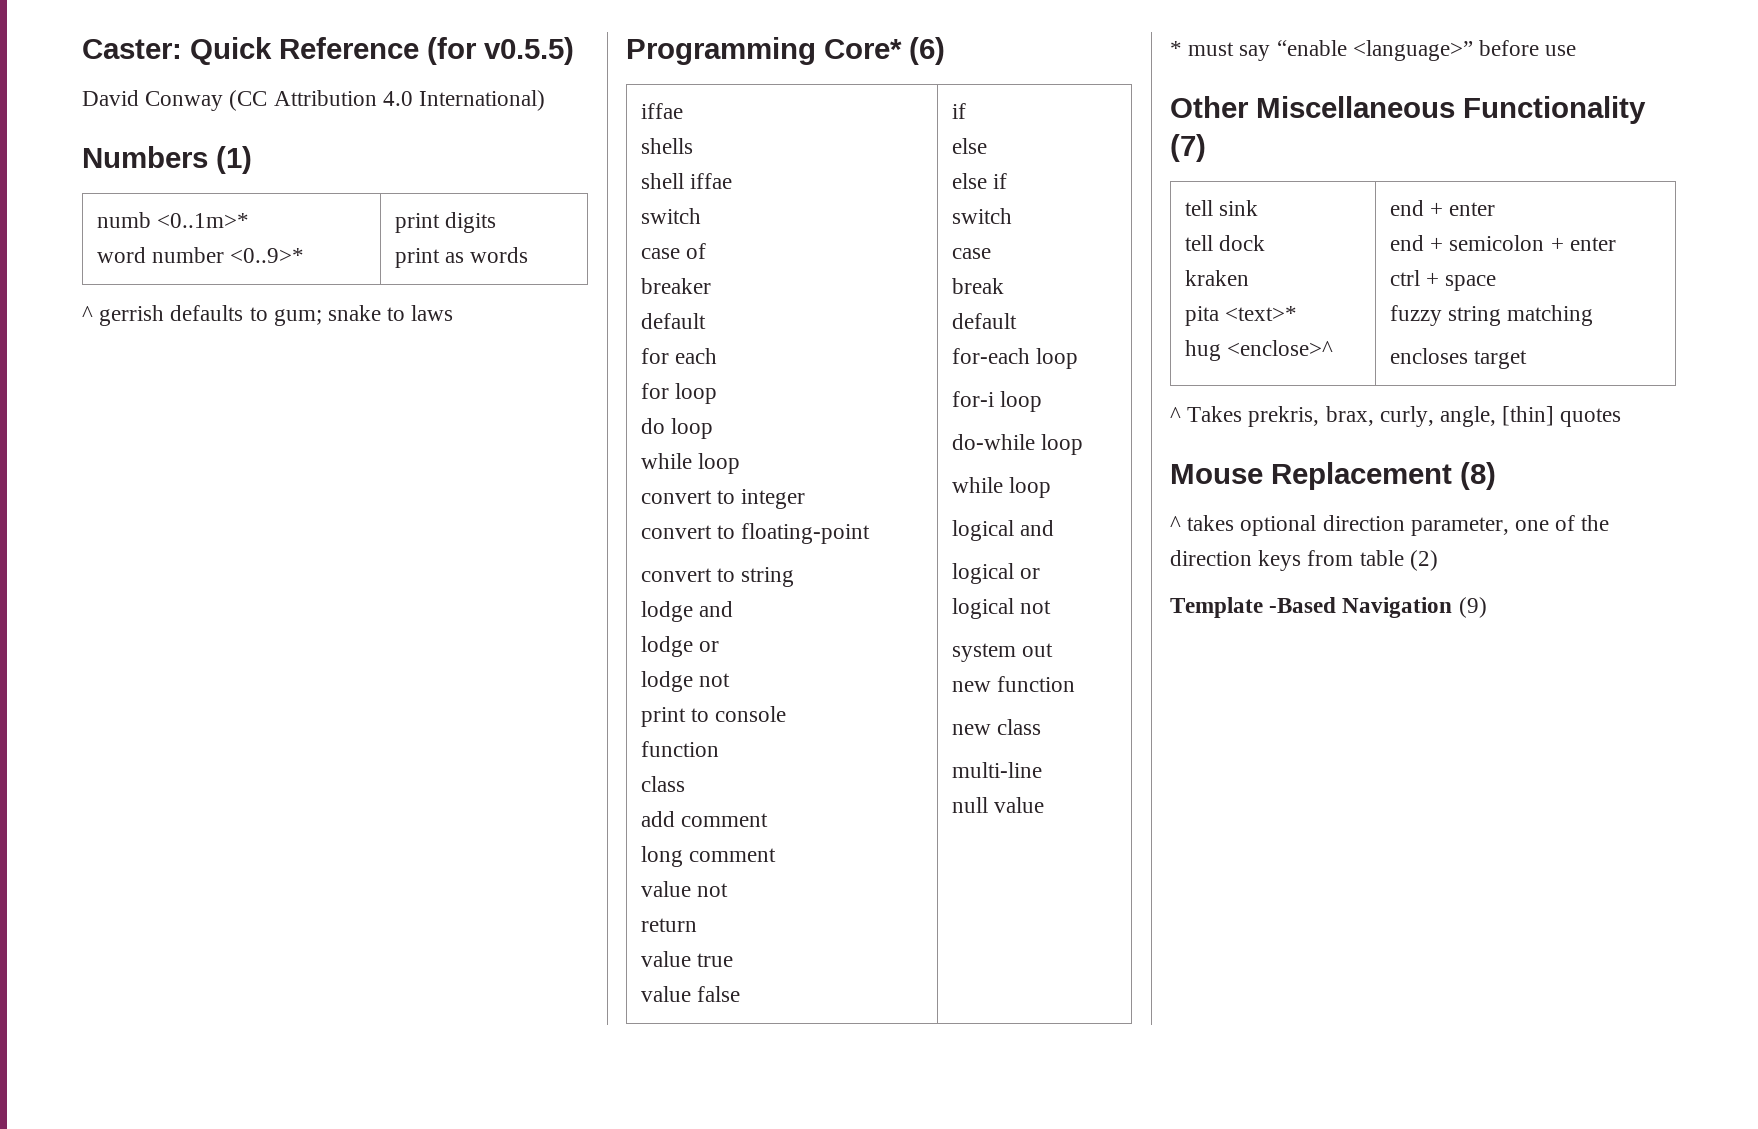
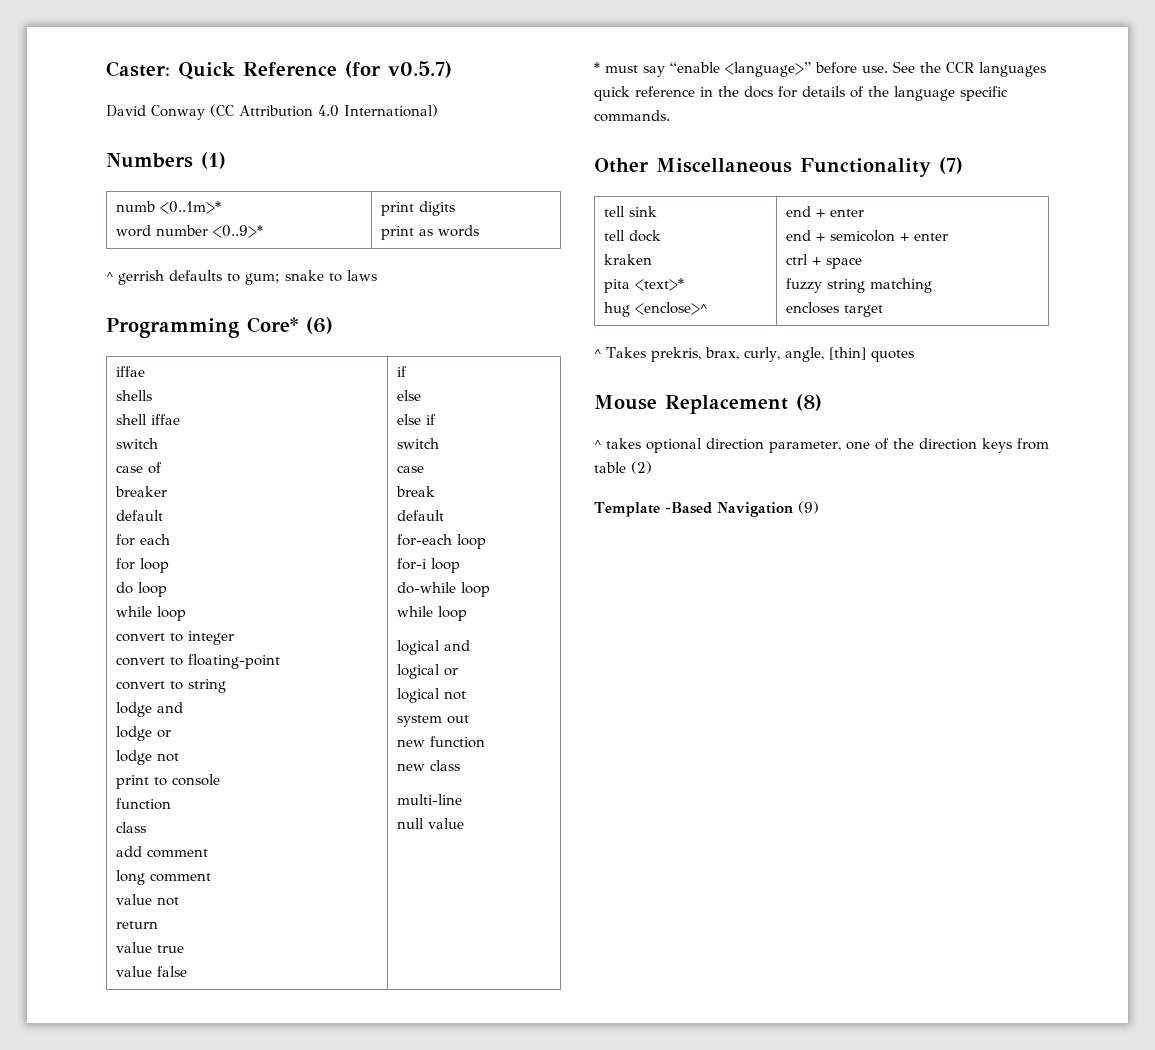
- Caster: Quick Reference (for v0.5.5)
+ Caster: Quick Reference (for v0.5.7)
- * must say “enable <language>” before use
+ * must say “enable <language>” before use. See the CCR languages quick reference in the docs for details of the language specific commands.

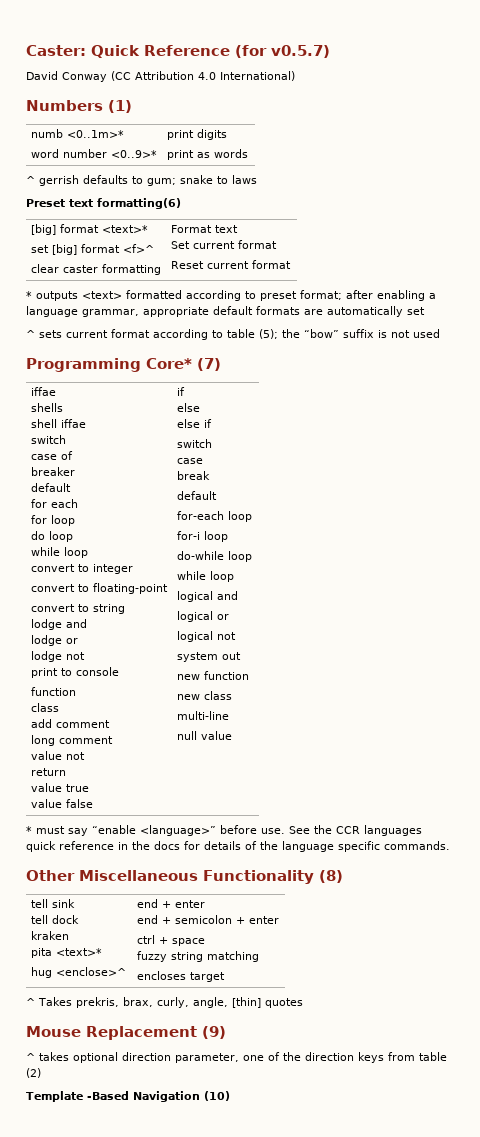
+ Preset text formatting(6)
+ [big] format <text>*
+ set [big] format <f>^
+ clear caster formatting | Format text
+ Set current format
+ Reset current format
+ * outputs <text> formatted according to preset format; after enabling a language grammar, appropriate default formats are automatically set
+ ^ sets current format according to table (5); the “bow” suffix is not used
- Programming Core* (6)
+ Programming Core* (7)
- Other Miscellaneous Functionality (7)
+ Other Miscellaneous Functionality (8)
- Mouse Replacement (8)
+ Mouse Replacement (9)
- Template -Based Navigation (9)
+ Template -Based Navigation (10)

